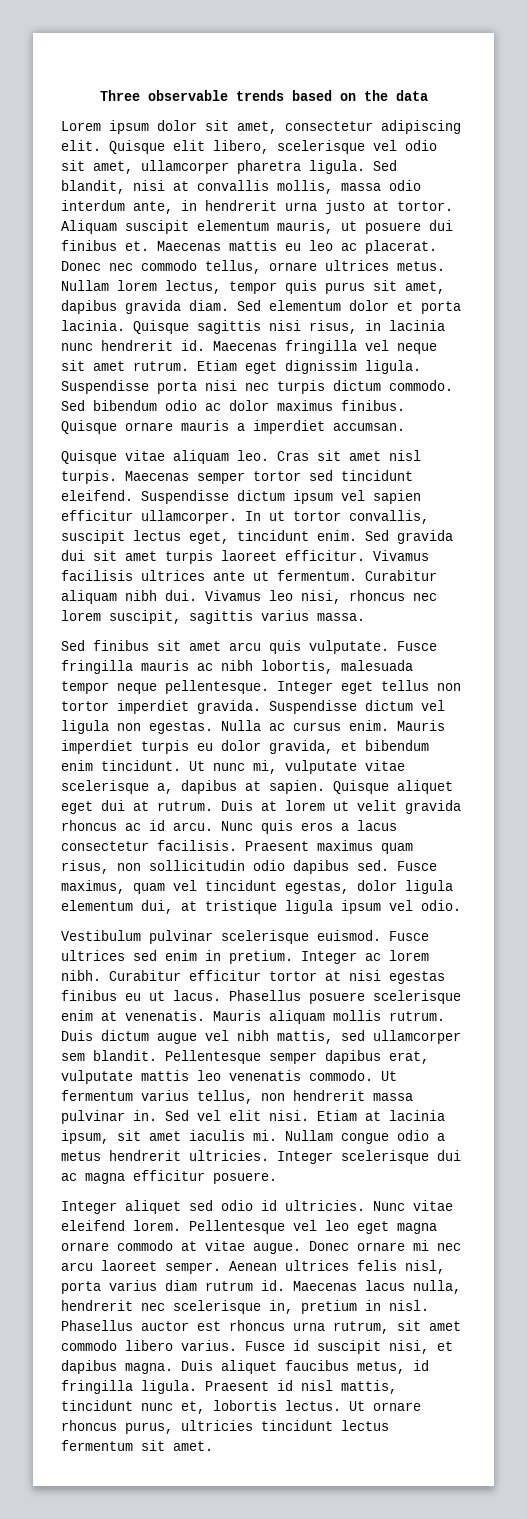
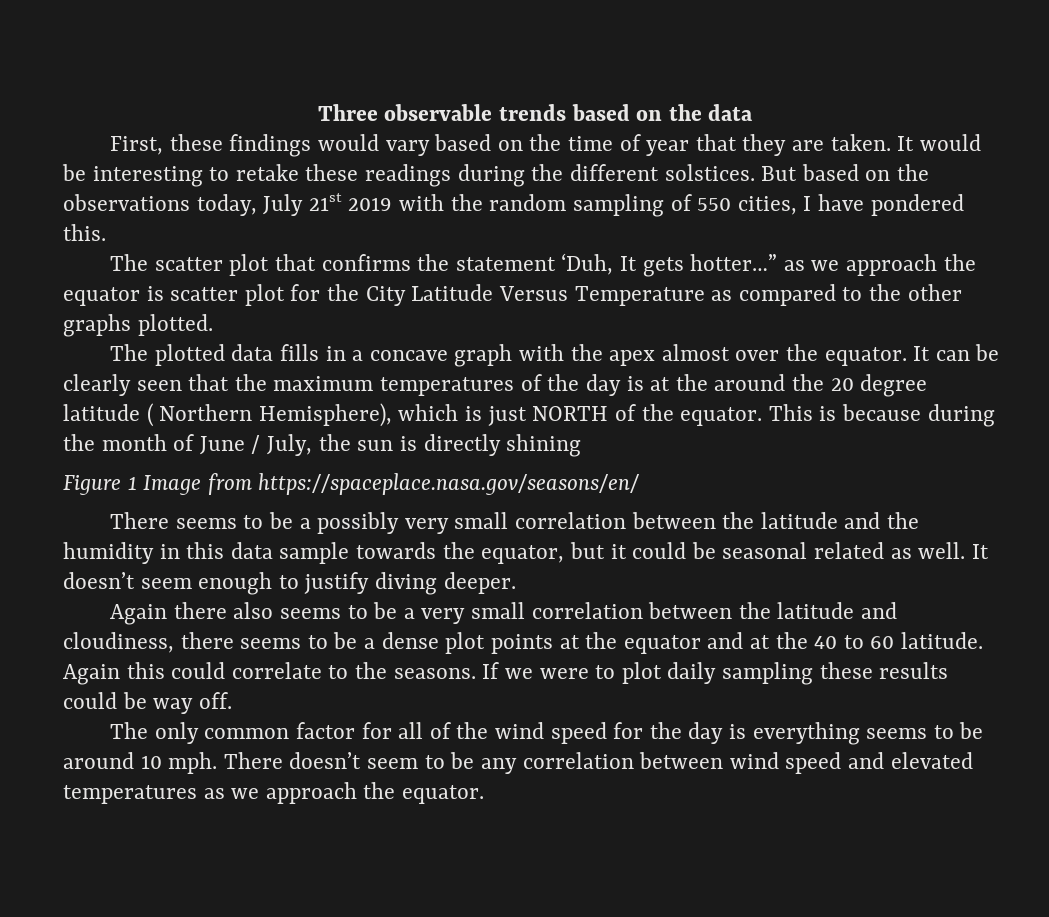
- Lorem ipsum dolor sit amet, consectetur adipiscing elit. Quisque elit libero, scelerisque vel odio sit amet, ullamcorper pharetra ligula. Sed blandit, nisi at convallis mollis, massa odio interdum ante, in hendrerit urna justo at tortor. Aliquam suscipit elementum mauris, ut posuere dui finibus et. Maecenas mattis eu leo ac placerat. Donec nec commodo tellus, ornare ultrices metus. Nullam lorem lectus, tempor quis purus sit amet, dapibus gravida diam. Sed elementum dolor et porta lacinia. Quisque sagittis nisi risus, in lacinia nunc hendrerit id. Maecenas fringilla vel neque sit amet rutrum. Etiam eget dignissim ligula. Suspendisse porta nisi nec turpis dictum commodo. Sed bibendum odio ac dolor maximus finibus. Quisque ornare mauris a imperdiet accumsan.
- Quisque vitae aliquam leo. Cras sit amet nisl turpis. Maecenas semper tortor sed tincidunt eleifend. Suspendisse dictum ipsum vel sapien efficitur ullamcorper. In ut tortor convallis, suscipit lectus eget, tincidunt enim. Sed gravida dui sit amet turpis laoreet efficitur. Vivamus facilisis ultrices ante ut fermentum. Curabitur aliquam nibh dui. Vivamus leo nisi, rhoncus nec lorem suscipit, sagittis varius massa.
- Sed finibus sit amet arcu quis vulputate. Fusce fringilla mauris ac nibh lobortis, malesuada tempor neque pellentesque. Integer eget tellus non tortor imperdiet gravida. Suspendisse dictum vel ligula non egestas. Nulla ac cursus enim. Mauris imperdiet turpis eu dolor gravida, et bibendum enim tincidunt. Ut nunc mi, vulputate vitae scelerisque a, dapibus at sapien. Quisque aliquet eget dui at rutrum. Duis at lorem ut velit gravida rhoncus ac id arcu. Nunc quis eros a lacus consectetur facilisis. Praesent maximus quam risus, non sollicitudin odio dapibus sed. Fusce maximus, quam vel tincidunt egestas, dolor ligula elementum dui, at tristique ligula ipsum vel odio.
- Vestibulum pulvinar scelerisque euismod. Fusce ultrices sed enim in pretium. Integer ac lorem nibh. Curabitur efficitur tortor at nisi egestas finibus eu ut lacus. Phasellus posuere scelerisque enim at venenatis. Mauris aliquam mollis rutrum. Duis dictum augue vel nibh mattis, sed ullamcorper sem blandit. Pellentesque semper dapibus erat, vulputate mattis leo venenatis commodo. Ut fermentum varius tellus, non hendrerit massa pulvinar in. Sed vel elit nisi. Etiam at lacinia ipsum, sit amet iaculis mi. Nullam congue odio a metus hendrerit ultricies. Integer scelerisque dui ac magna efficitur posuere.
- Integer aliquet sed odio id ultricies. Nunc vitae eleifend lorem. Pellentesque vel leo eget magna ornare commodo at vitae augue. Donec ornare mi nec arcu laoreet semper. Aenean ultrices felis nisl, porta varius diam rutrum id. Maecenas lacus nulla, hendrerit nec scelerisque in, pretium in nisl. Phasellus auctor est rhoncus urna rutrum, sit amet commodo libero varius. Fusce id suscipit nisi, et dapibus magna. Duis aliquet faucibus metus, id fringilla ligula. Praesent id nisl mattis, tincidunt nunc et, lobortis lectus. Ut ornare rhoncus purus, ultricies tincidunt lectus fermentum sit amet.
+ First, these findings would vary based on the time of year that they are taken. It would be interesting to retake these readings during the different solstices. But based on the observations today, July 21st 2019 with the random sampling of 550 cities, I have pondered this.
+ The scatter plot that confirms the statement ‘Duh, It gets hotter…” as we approach the equator is scatter plot for the City Latitude Versus Temperature as compared to the other graphs plotted.
+ The plotted data fills in a concave graph with the apex almost over the equator. It can be clearly seen that the maximum temperatures of the day is at the around the 20 degree latitude ( Northern Hemisphere), which is just NORTH of the equator. This is because during the month of June / July, the sun is directly shining
+ Figure 1 Image from https://spaceplace.nasa.gov/seasons/en/
+ There seems to be a possibly very small correlation between the latitude and the humidity in this data sample towards the equator, but it could be seasonal related as well. It doesn’t seem enough to justify diving deeper.
+ Again there also seems to be a very small correlation between the latitude and cloudiness, there seems to be a dense plot points at the equator and at the 40 to 60 latitude. Again this could correlate to the seasons. If we were to plot daily sampling these results could be way off.
+ The only common factor for all of the wind speed for the day is everything seems to be around 10 mph. There doesn’t seem to be any correlation between wind speed and elevated temperatures as we approach the equator.

